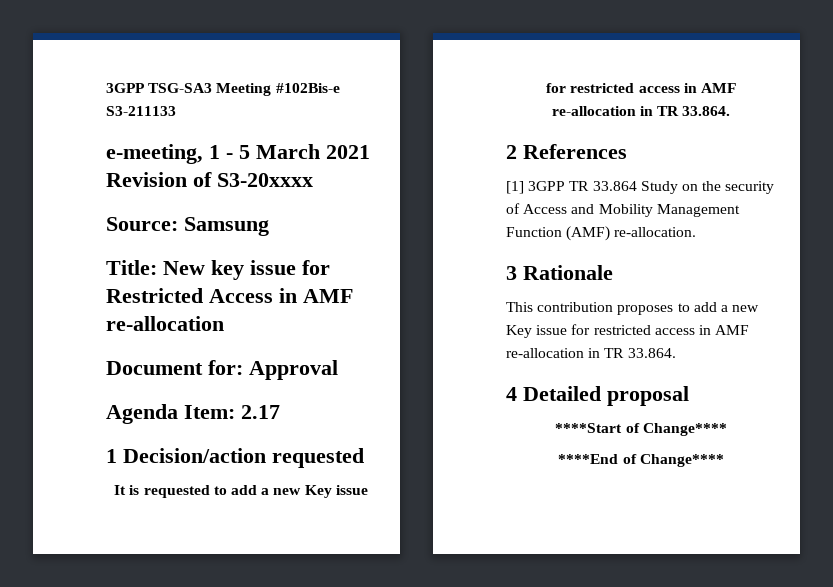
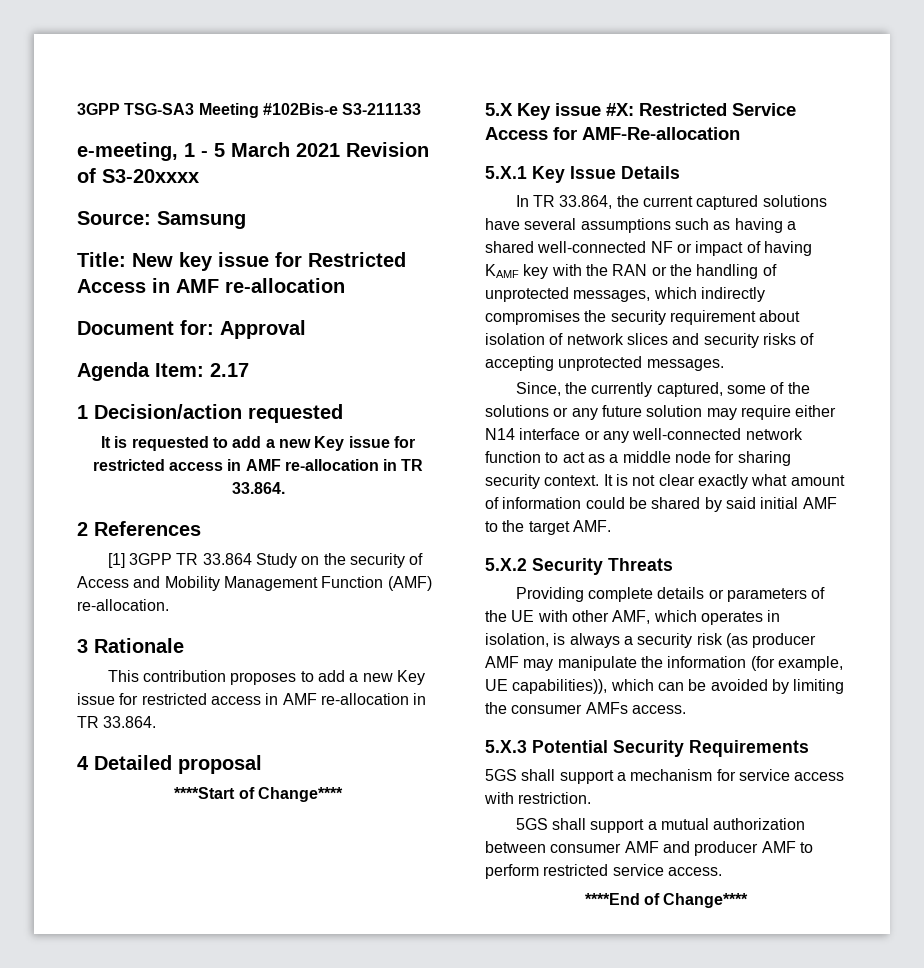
+ 5.X Key issue #X: Restricted Service Access for AMF-Re-allocation
+ 5.X.1 Key Issue Details
+ In TR 33.864, the current captured solutions have several assumptions such as having a shared well-connected NF or impact of having KAMF key with the RAN or the handling of unprotected messages, which indirectly compromises the security requirement about isolation of network slices and security risks of accepting unprotected messages.
+ Since, the currently captured, some of the solutions or any future solution may require either N14 interface or any well-connected network function to act as a middle node for sharing security context. It is not clear exactly what amount of information could be shared by said initial AMF to the target AMF.
+ 5.X.2 Security Threats
+ Providing complete details or parameters of the UE with other AMF, which operates in isolation, is always a security risk (as producer AMF may manipulate the information (for example, UE capabilities)), which can be avoided by limiting the consumer AMFs access.
+ 5.X.3 Potential Security Requirements
+ 5GS shall support a mechanism for service access with restriction.
+ 5GS shall support a mutual authorization between consumer AMF and producer AMF to perform restricted service access.

